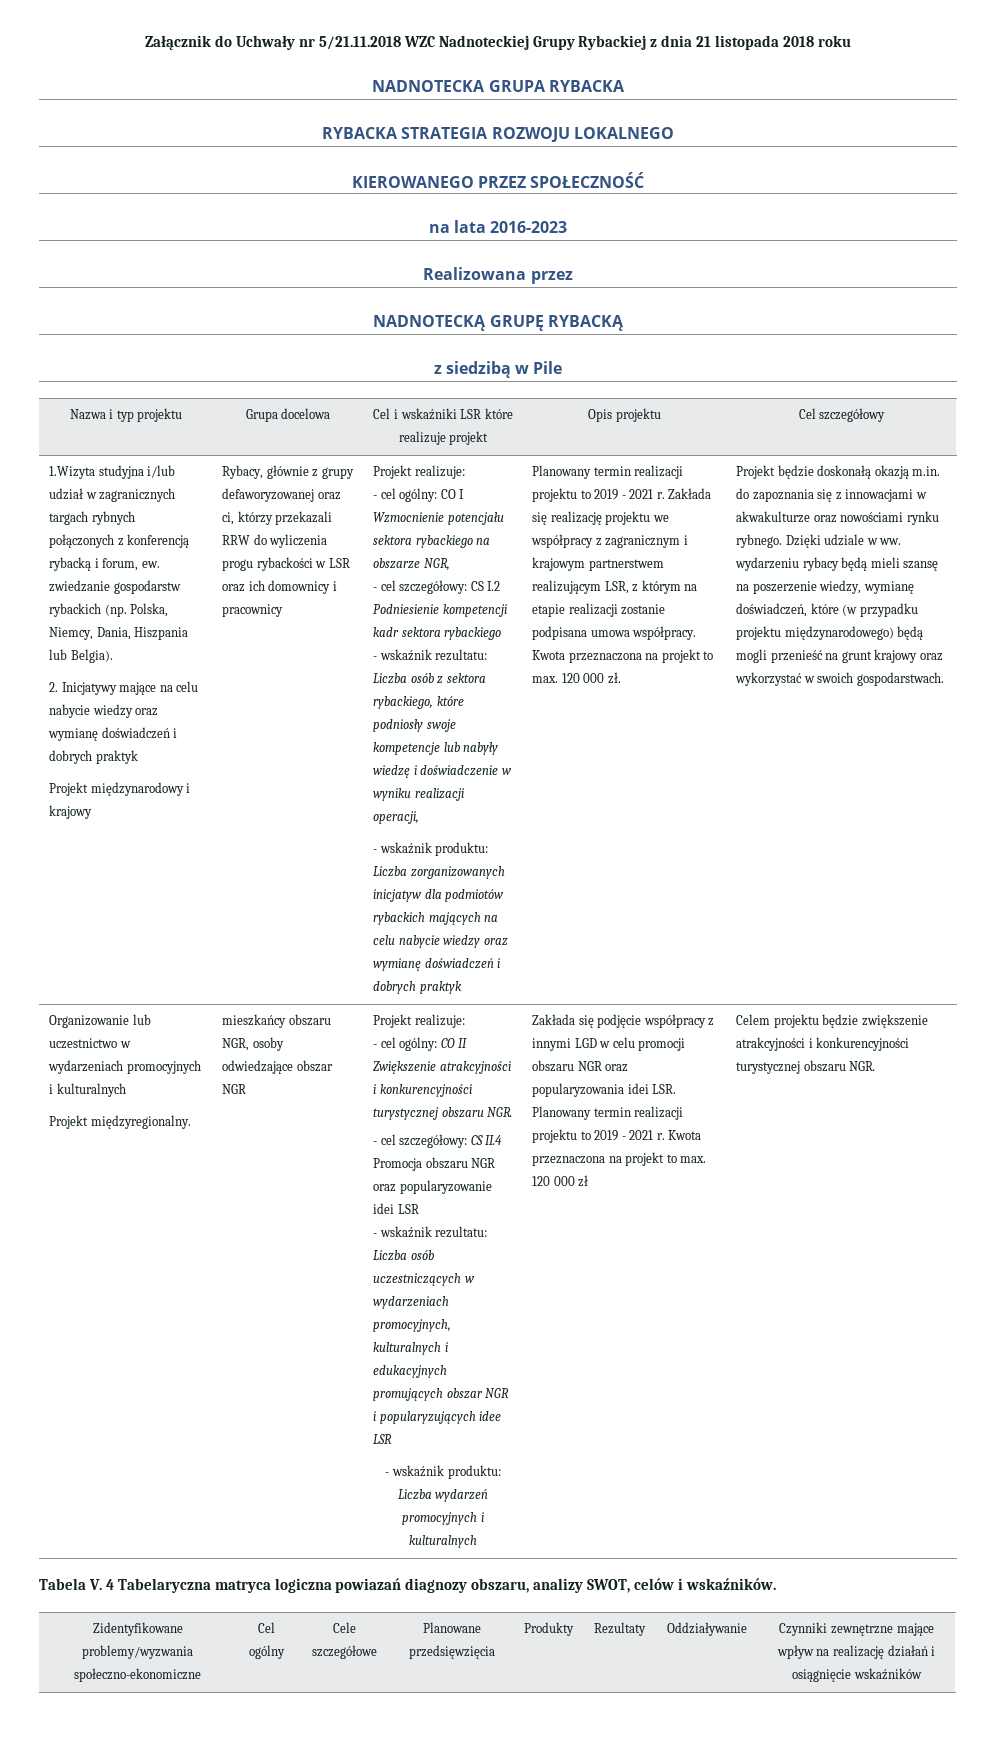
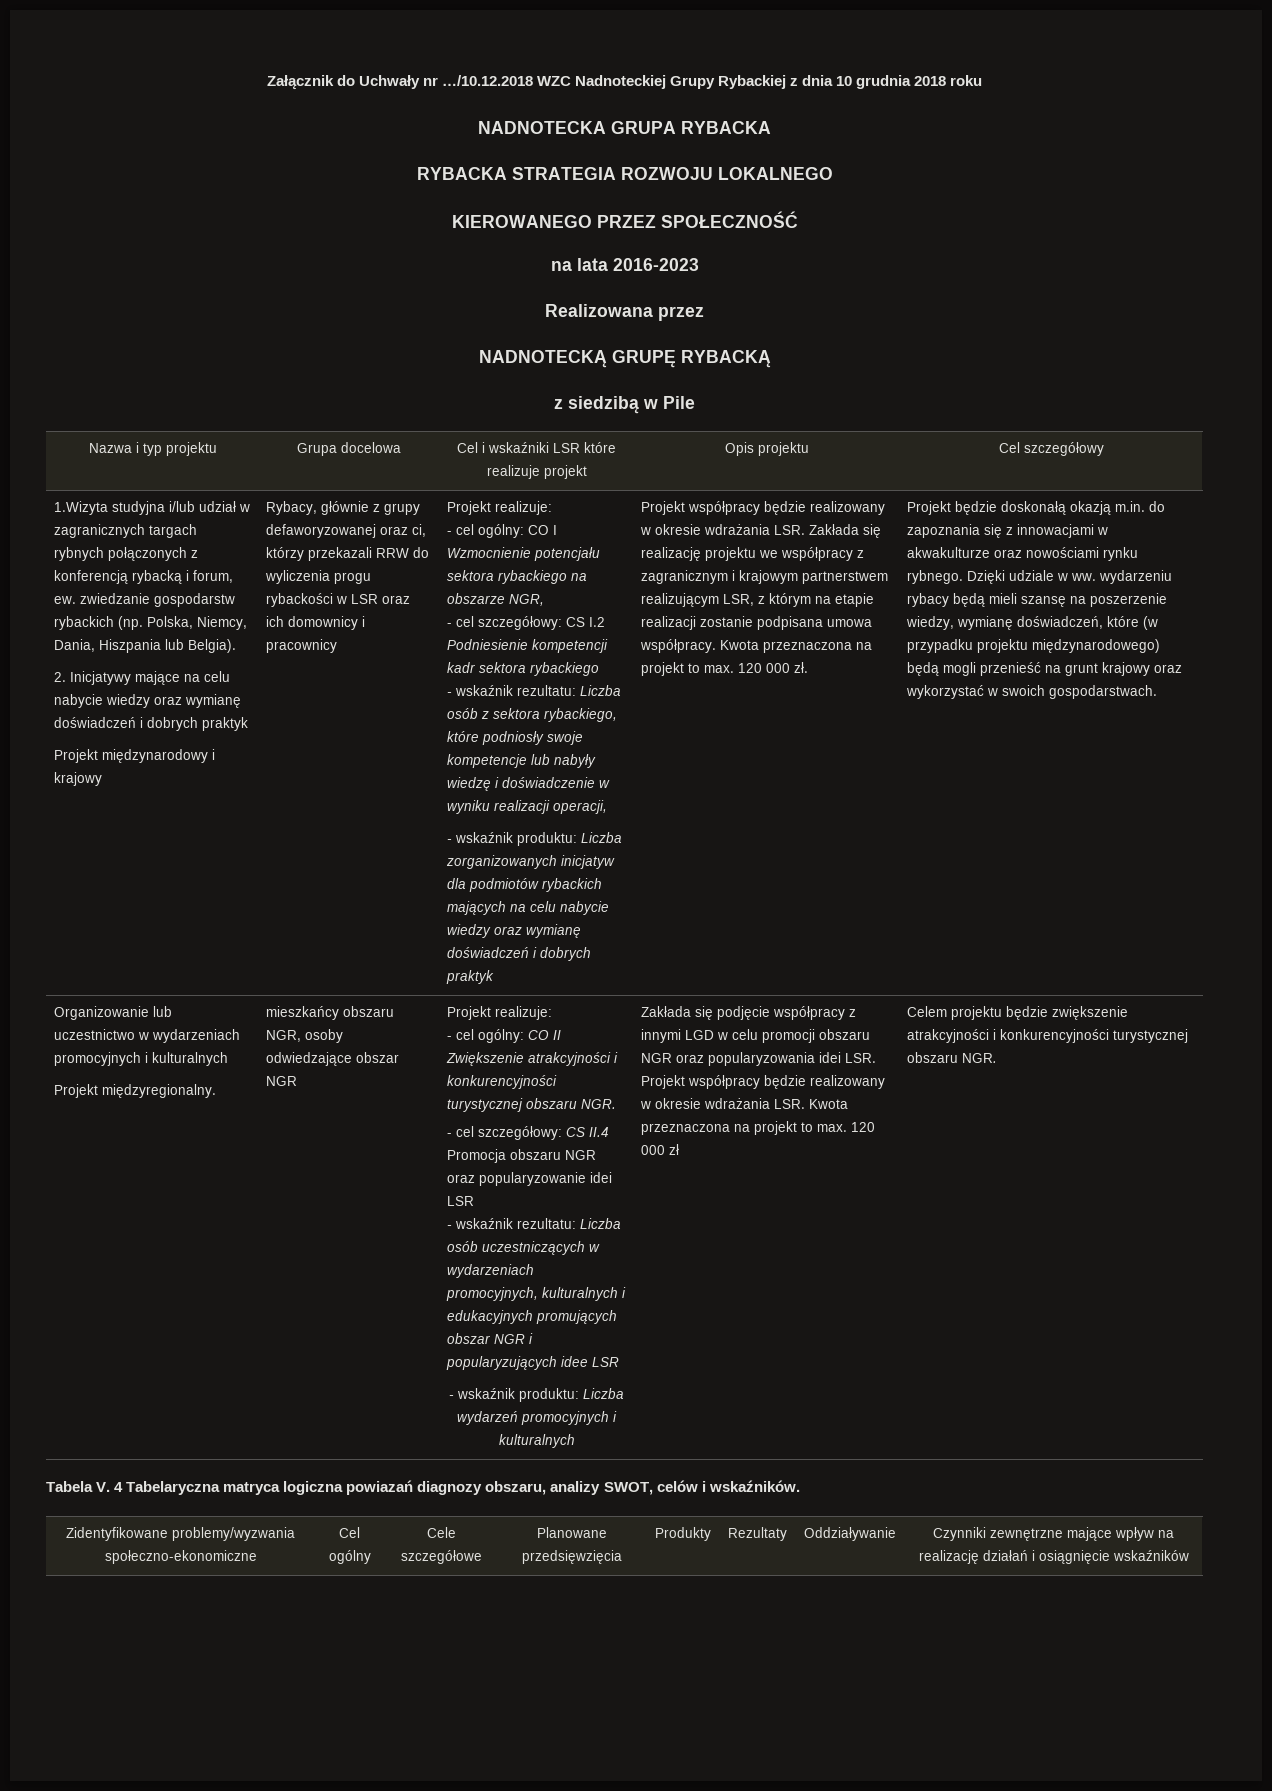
- Załącznik do Uchwały nr 5/21.11.2018 WZC Nadnoteckiej Grupy Rybackiej z dnia 21 listopada 2018 roku
+ Załącznik do Uchwały nr …/10.12.2018 WZC Nadnoteckiej Grupy Rybackiej z dnia 10 grudnia 2018 roku
- Planowany termin realizacji projektu to 2019 - 2021 r. Zakłada się realizację projektu we współpracy z zagranicznym i krajowym partnerstwem realizującym LSR, z którym na etapie realizacji zostanie podpisana umowa współpracy.
+ Projekt współpracy będzie realizowany w okresie wdrażania LSR. Zakłada się realizację projektu we współpracy z zagranicznym i krajowym partnerstwem realizującym LSR, z którym na etapie realizacji zostanie podpisana umowa współpracy.
- Zakłada się podjęcie współpracy z innymi LGD w celu promocji obszaru NGR oraz popularyzowania idei LSR. Planowany termin realizacji projektu to 2019 - 2021 r. Kwota przeznaczona na projekt to max. 120 000 zł
+ Zakłada się podjęcie współpracy z innymi LGD w celu promocji obszaru NGR oraz popularyzowania idei LSR. Projekt współpracy będzie realizowany w okresie wdrażania LSR. Kwota przeznaczona na projekt to max. 120 000 zł

